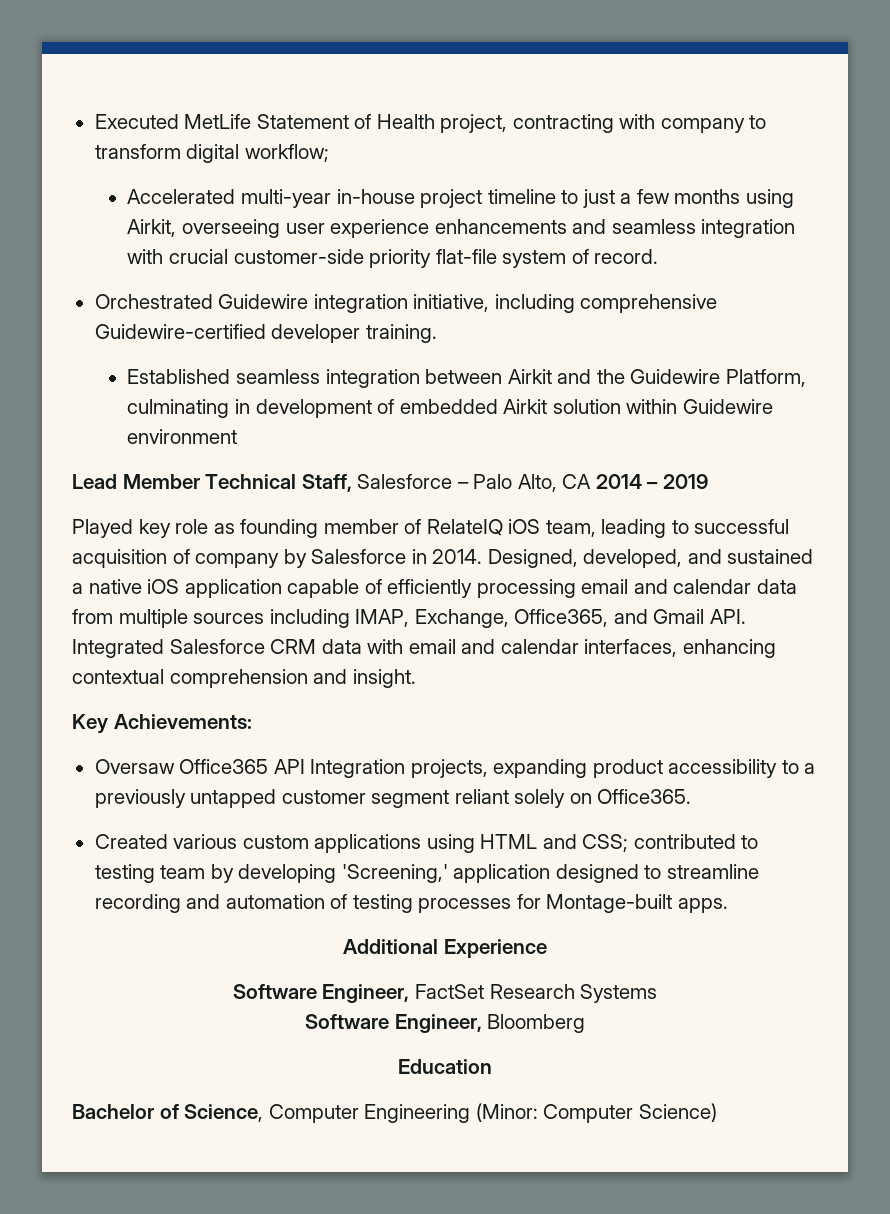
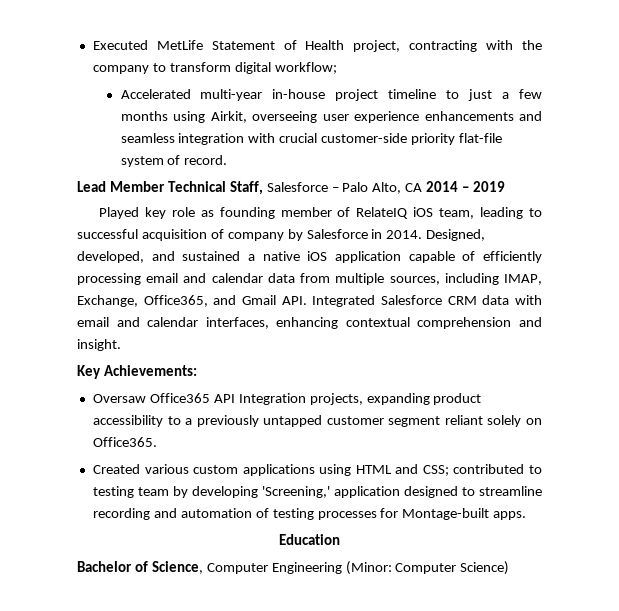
- Executed MetLife Statement of Health project, contracting with company to transform digital workflow;
+ Executed MetLife Statement of Health project, contracting with the company to transform digital workflow;
- Orchestrated Guidewire integration initiative, including comprehensive Guidewire-certified developer training.
- Established seamless integration between Airkit and the Guidewire Platform, culminating in development of embedded Airkit solution within Guidewire environment
- Designed, developed, and sustained a native iOS application capable of efficiently processing email and calendar data from multiple sources including IMAP, Exchange, Office365, and Gmail API. Integrated Salesforce CRM data with email and calendar interfaces, enhancing contextual comprehension and insight.
+ Designed, developed, and sustained a native iOS application capable of efficiently processing email and calendar data from multiple sources, including IMAP, Exchange, Office365, and Gmail API. Integrated Salesforce CRM data with email and calendar interfaces, enhancing contextual comprehension and insight.
- Additional Experience
- Software Engineer, FactSet Research Systems
- Software Engineer, Bloomberg

